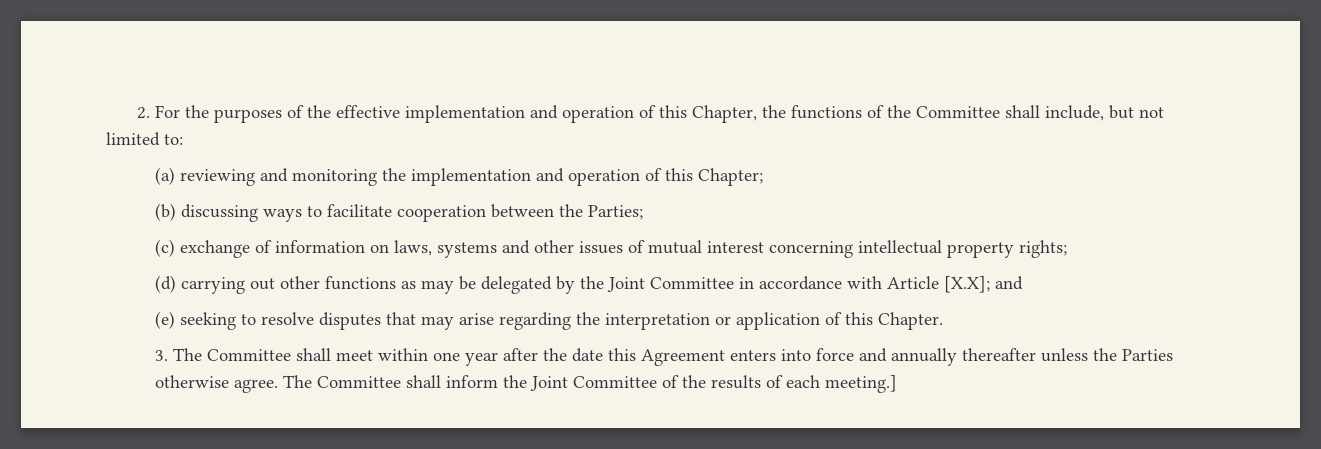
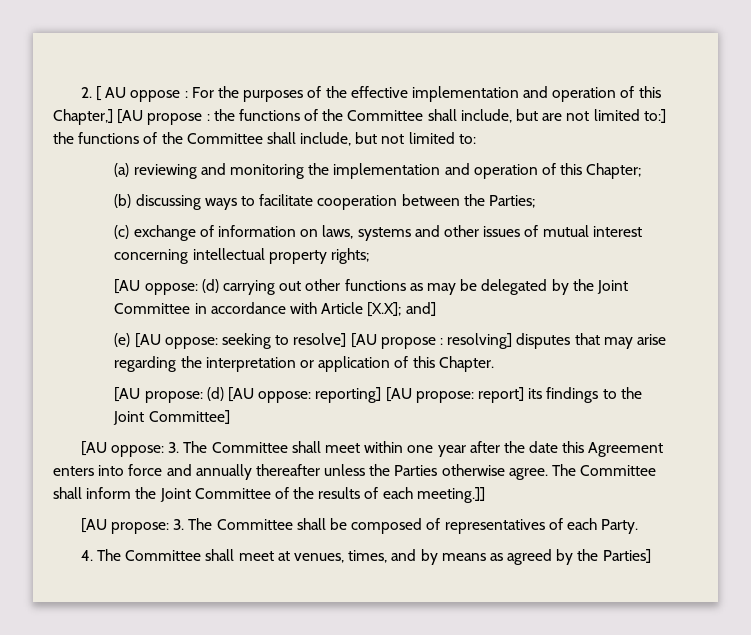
- 2. For the purposes of the effective implementation and operation of this Chapter, the functions of the Committee shall include, but not limited to:
+ 2. [ AU oppose : For the purposes of the effective implementation and operation of this Chapter,] [AU propose : the functions of the Committee shall include, but are not limited to:] the functions of the Committee shall include, but not limited to:
- (d) carrying out other functions as may be delegated by the Joint Committee in accordance with Article [X.X]; and
+ [AU oppose: (d) carrying out other functions as may be delegated by the Joint Committee in accordance with Article [X.X]; and]
- (e) seeking to resolve disputes that may arise regarding the interpretation or application of this Chapter.
+ (e) [AU oppose: seeking to resolve] [AU propose : resolving] disputes that may arise regarding the interpretation or application of this Chapter.
- 3. The Committee shall meet within one year after the date this Agreement enters into force and annually thereafter unless the Parties otherwise agree.
+ [AU propose: (d) [AU oppose: reporting] [AU propose: report] its findings to the Joint Committee]
+ [AU oppose: 3. The Committee shall meet within one year after the date this Agreement enters into force and annually thereafter unless the Parties otherwise agree.
- The Committee shall inform the Joint Committee of the results of each meeting.]
+ The Committee shall inform the Joint Committee of the results of each meeting.]]
+ [AU propose: 3. The Committee shall be composed of representatives of each Party.
+ 4. The Committee shall meet at venues, times, and by means as agreed by the Parties]

